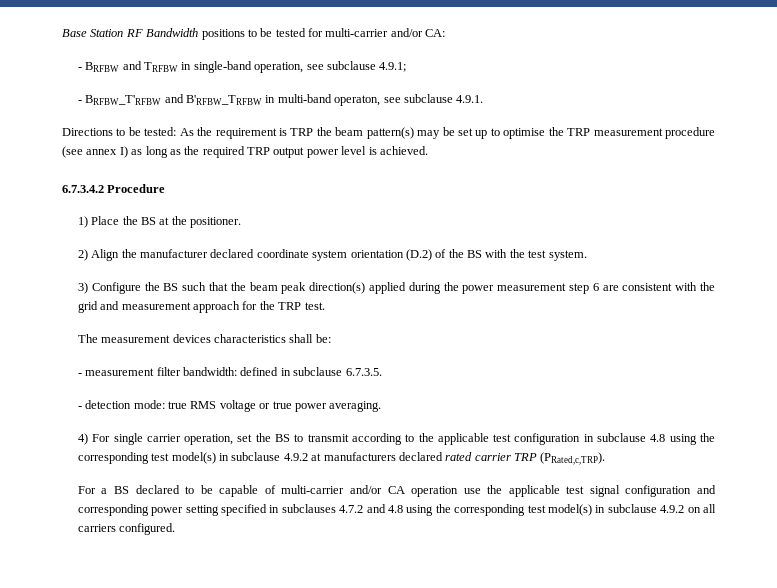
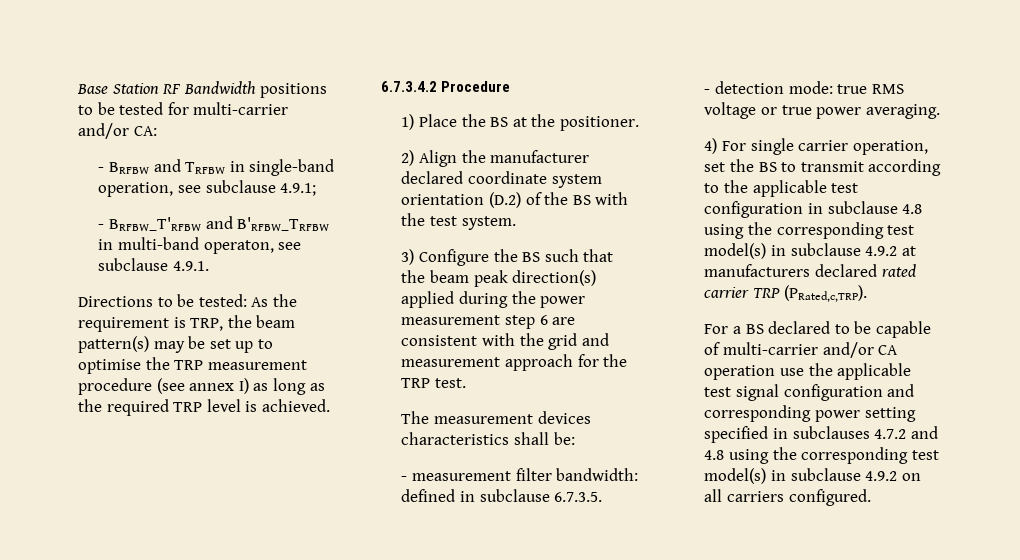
- Directions to be tested: As the requirement is TRP the beam pattern(s) may be set up to optimise the TRP measurement procedure (see annex I) as long as the required TRP output power level is achieved.
+ Directions to be tested: As the requirement is TRP, the beam pattern(s) may be set up to optimise the TRP measurement procedure (see annex I) as long as the required TRP level is achieved.

